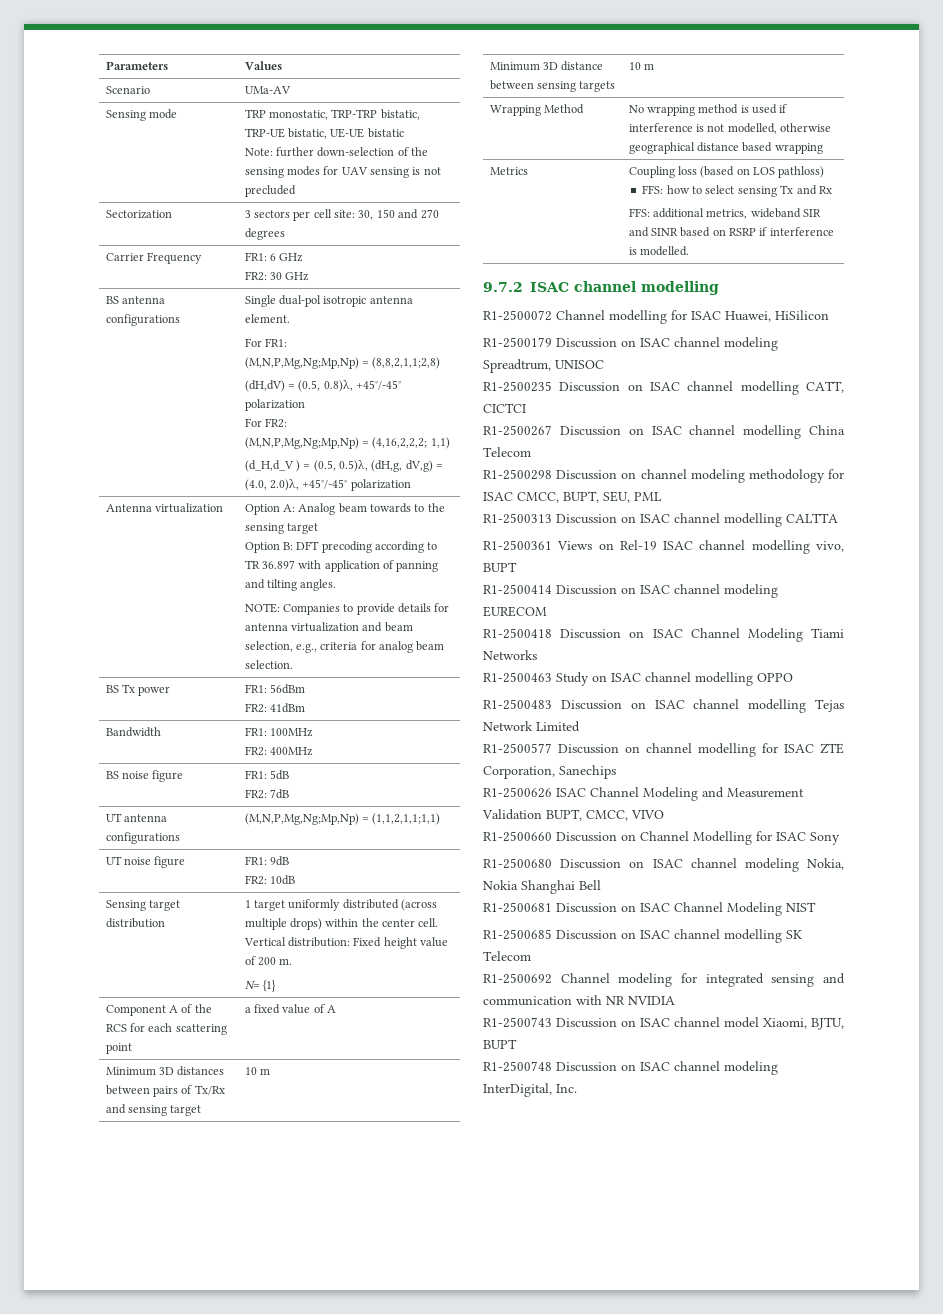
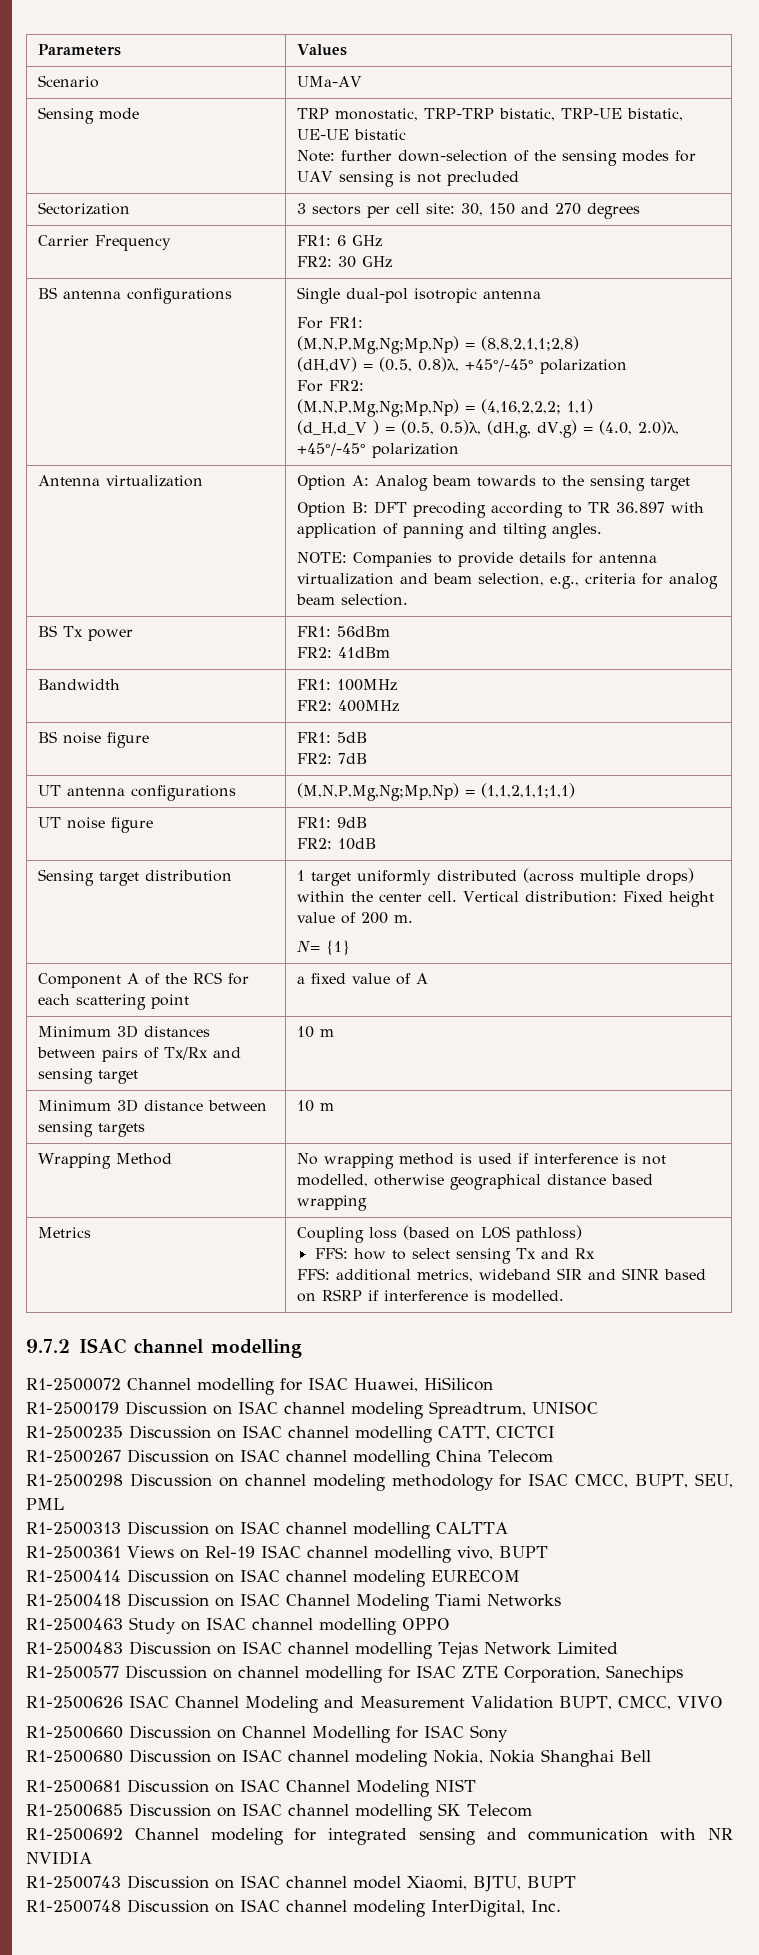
- BS antenna configurations | Single dual-pol isotropic antenna element.
+ BS antenna configurations | Single dual-pol isotropic antenna

